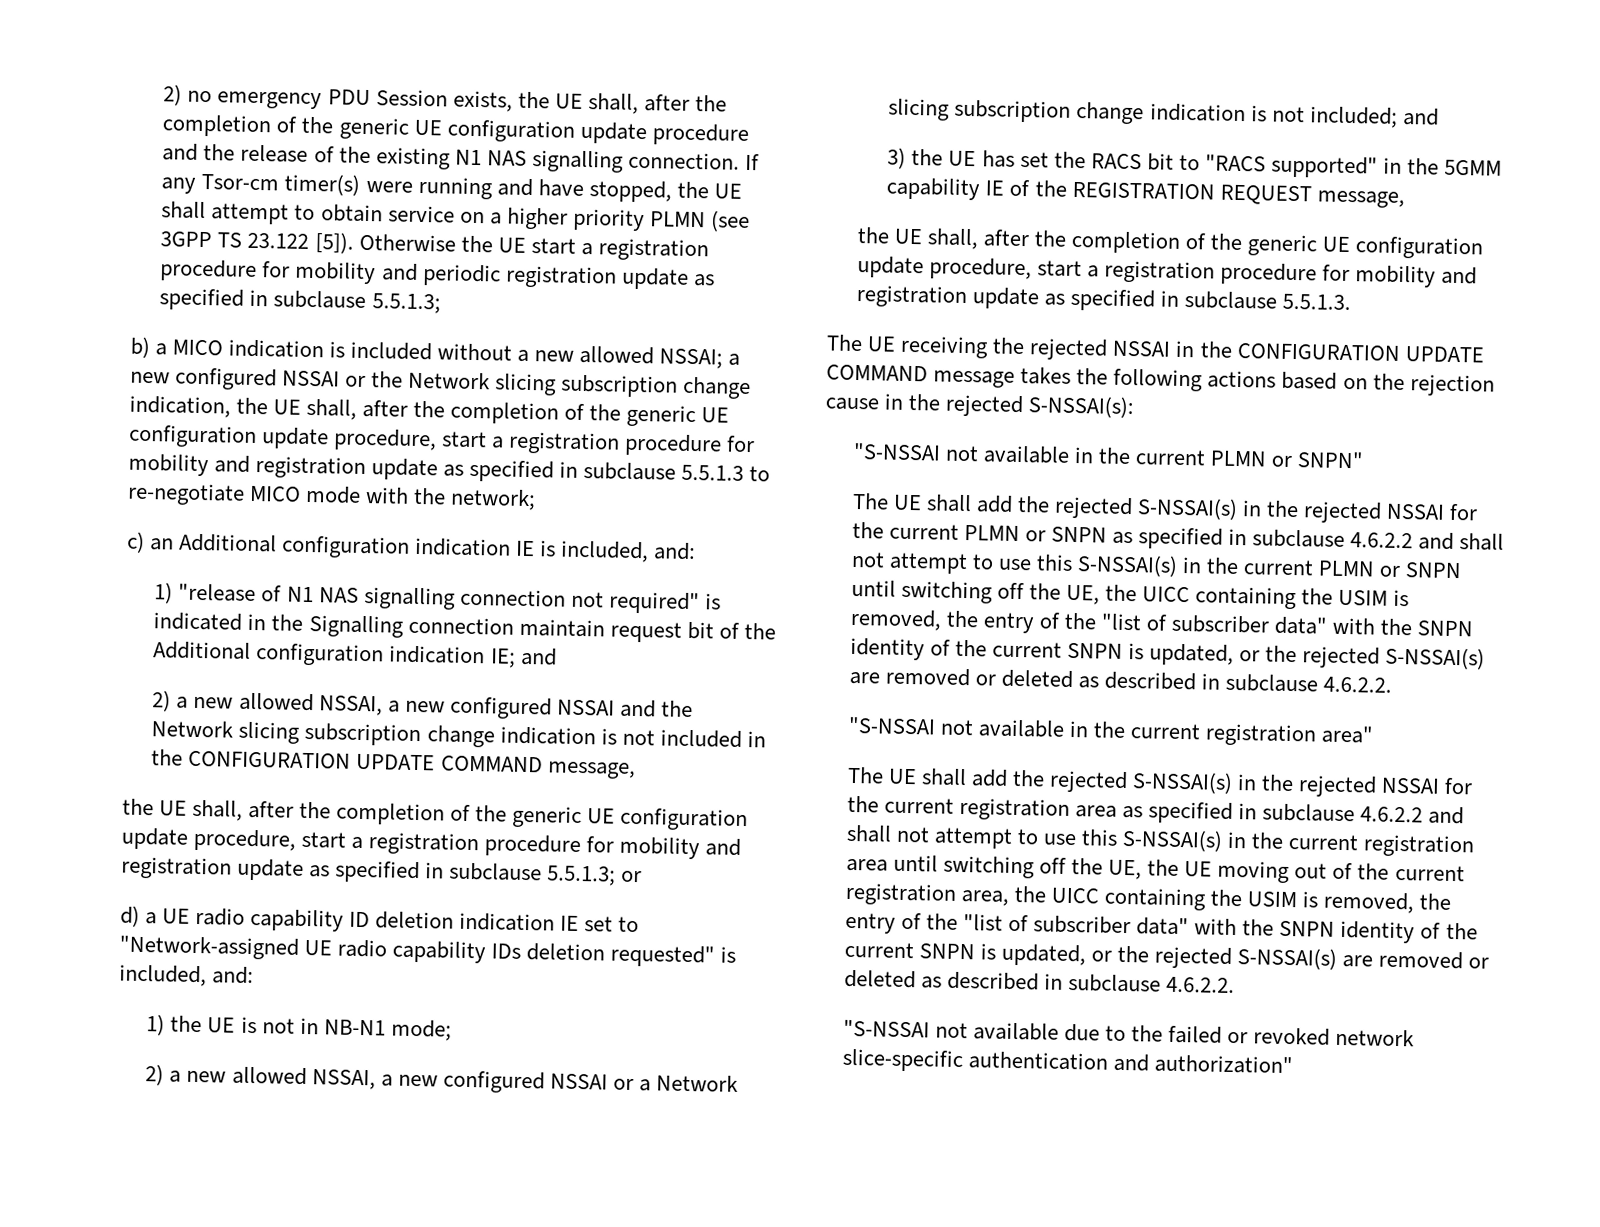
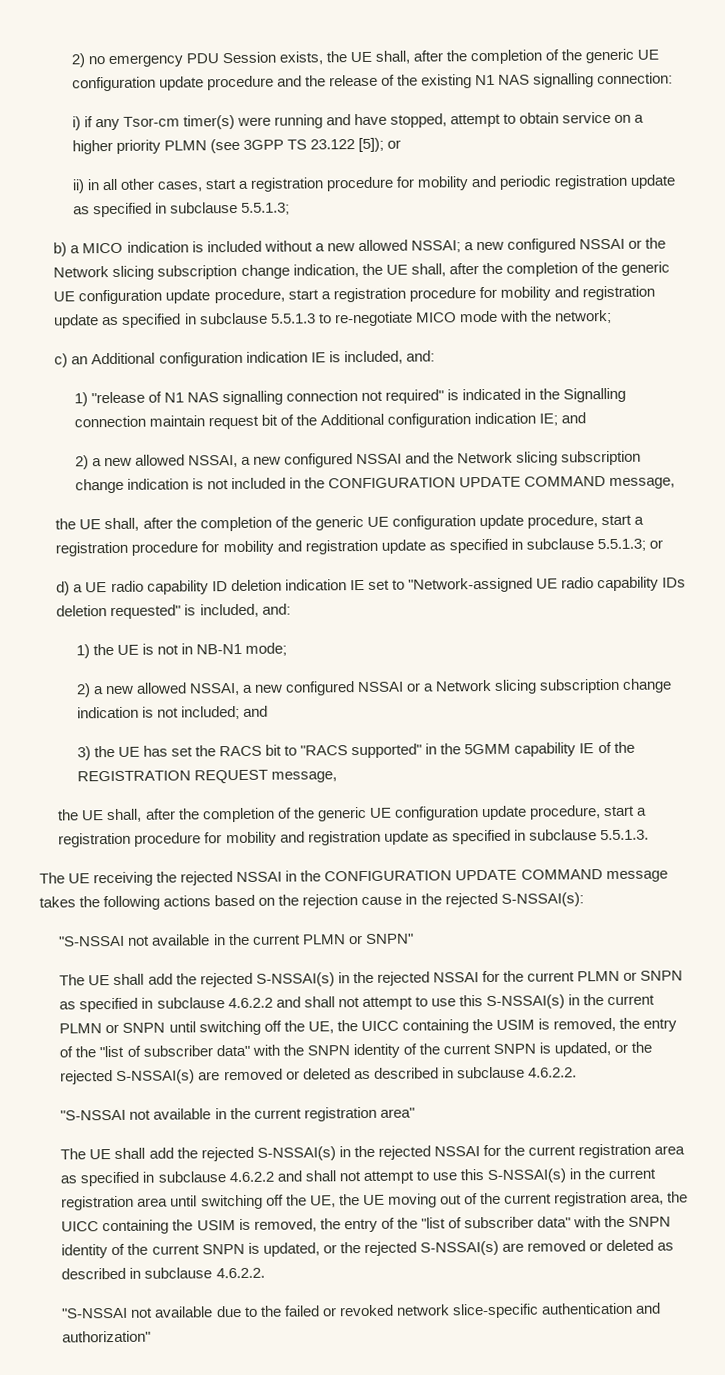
- 2) no emergency PDU Session exists, the UE shall, after the completion of the generic UE configuration update procedure and the release of the existing N1 NAS signalling connection. If any Tsor-cm timer(s) were running and have stopped, the UE shall attempt to obtain service on a higher priority PLMN (see 3GPP TS 23.122 [5]). Otherwise the UE start a registration procedure for mobility and periodic registration update as specified in subclause 5.5.1.3;
+ 2) no emergency PDU Session exists, the UE shall, after the completion of the generic UE configuration update procedure and the release of the existing N1 NAS signalling connection:
+ i) if any Tsor-cm timer(s) were running and have stopped, attempt to obtain service on a higher priority PLMN (see 3GPP TS 23.122 [5]); or
+ ii) in all other cases, start a registration procedure for mobility and periodic registration update as specified in subclause 5.5.1.3;

